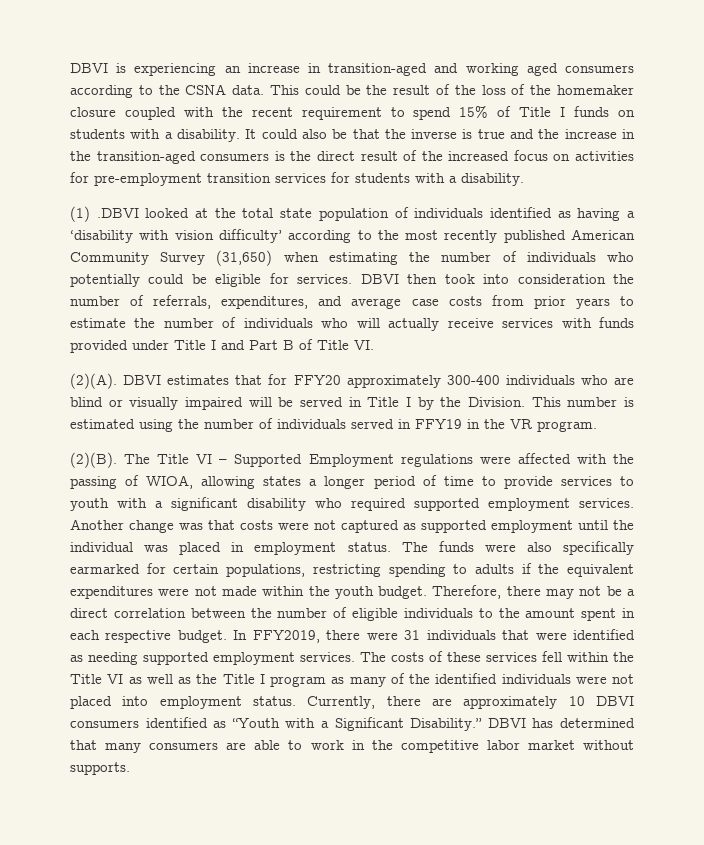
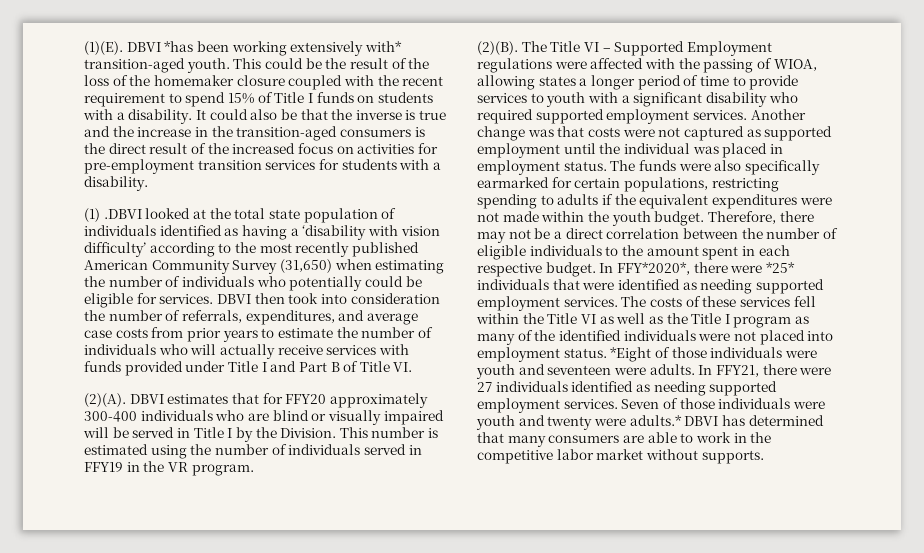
- DBVI is experiencing an increase in transition-aged and working aged consumers according to the CSNA data.
+ (1)(E). DBVI *has been working extensively with* transition-aged youth.
- In FFY2019, there were 31 individuals that were identified as needing supported employment services.
+ In FFY*2020*, there were *25* individuals that were identified as needing supported employment services.
- Currently, there are approximately 10 DBVI consumers identified as “Youth with a Significant Disability.” DBVI has determined that many consumers are able to work in the competitive labor market without supports.
+ *Eight of those individuals were youth and seventeen were adults. In FFY21, there were 27 individuals identified as needing supported employment services. Seven of those individuals were youth and twenty were adults.* DBVI has determined that many consumers are able to work in the competitive labor market without supports.

